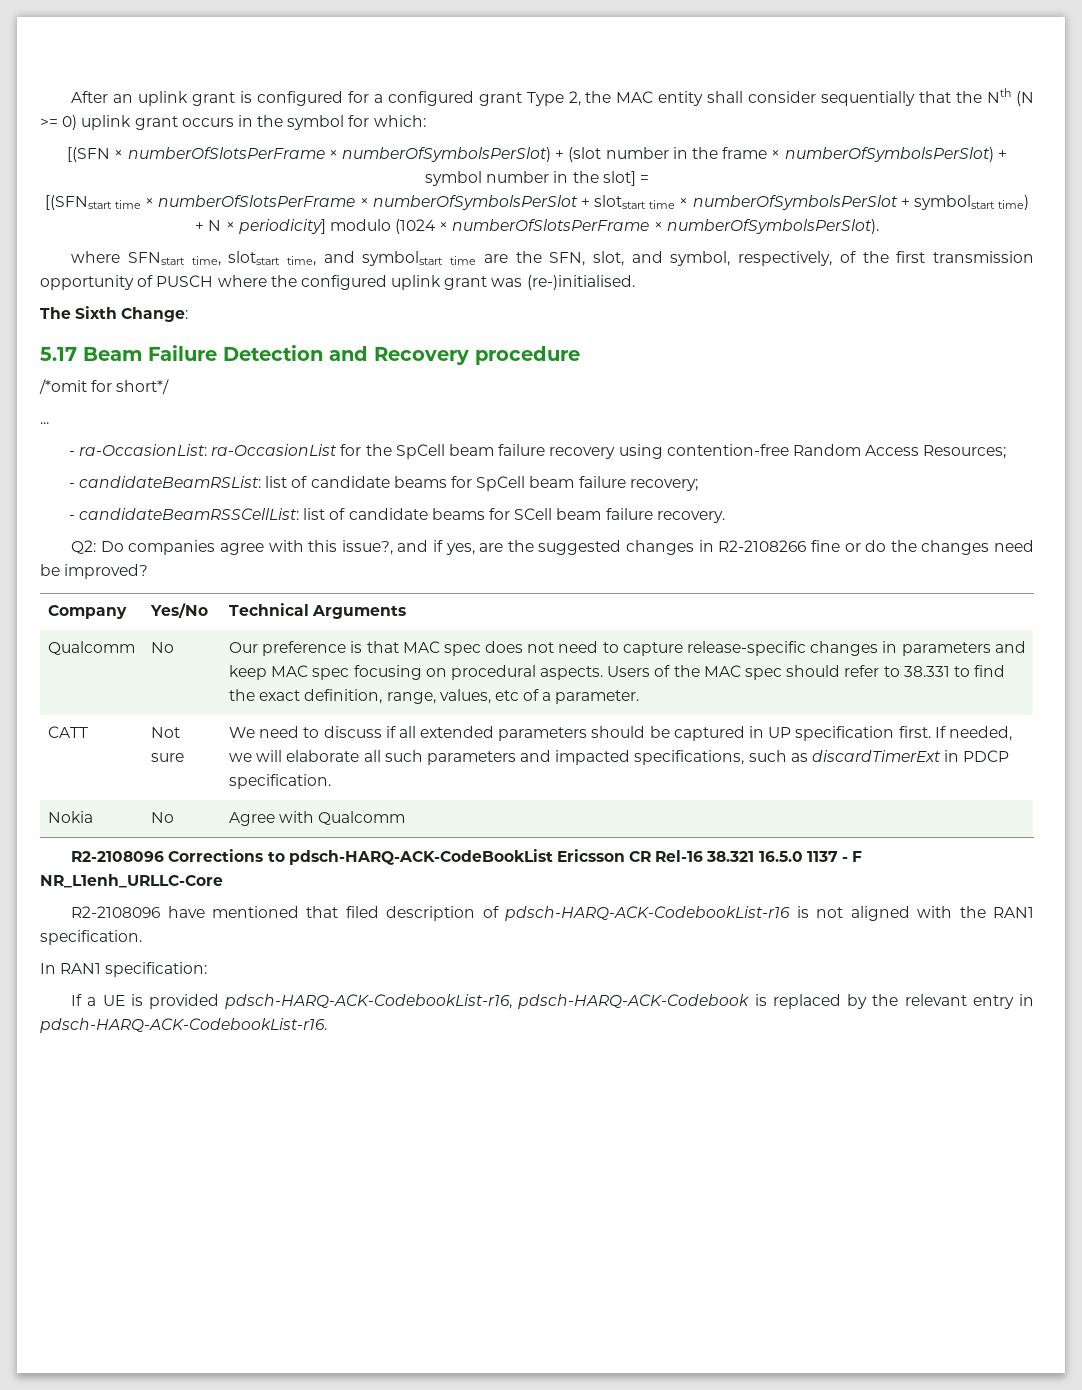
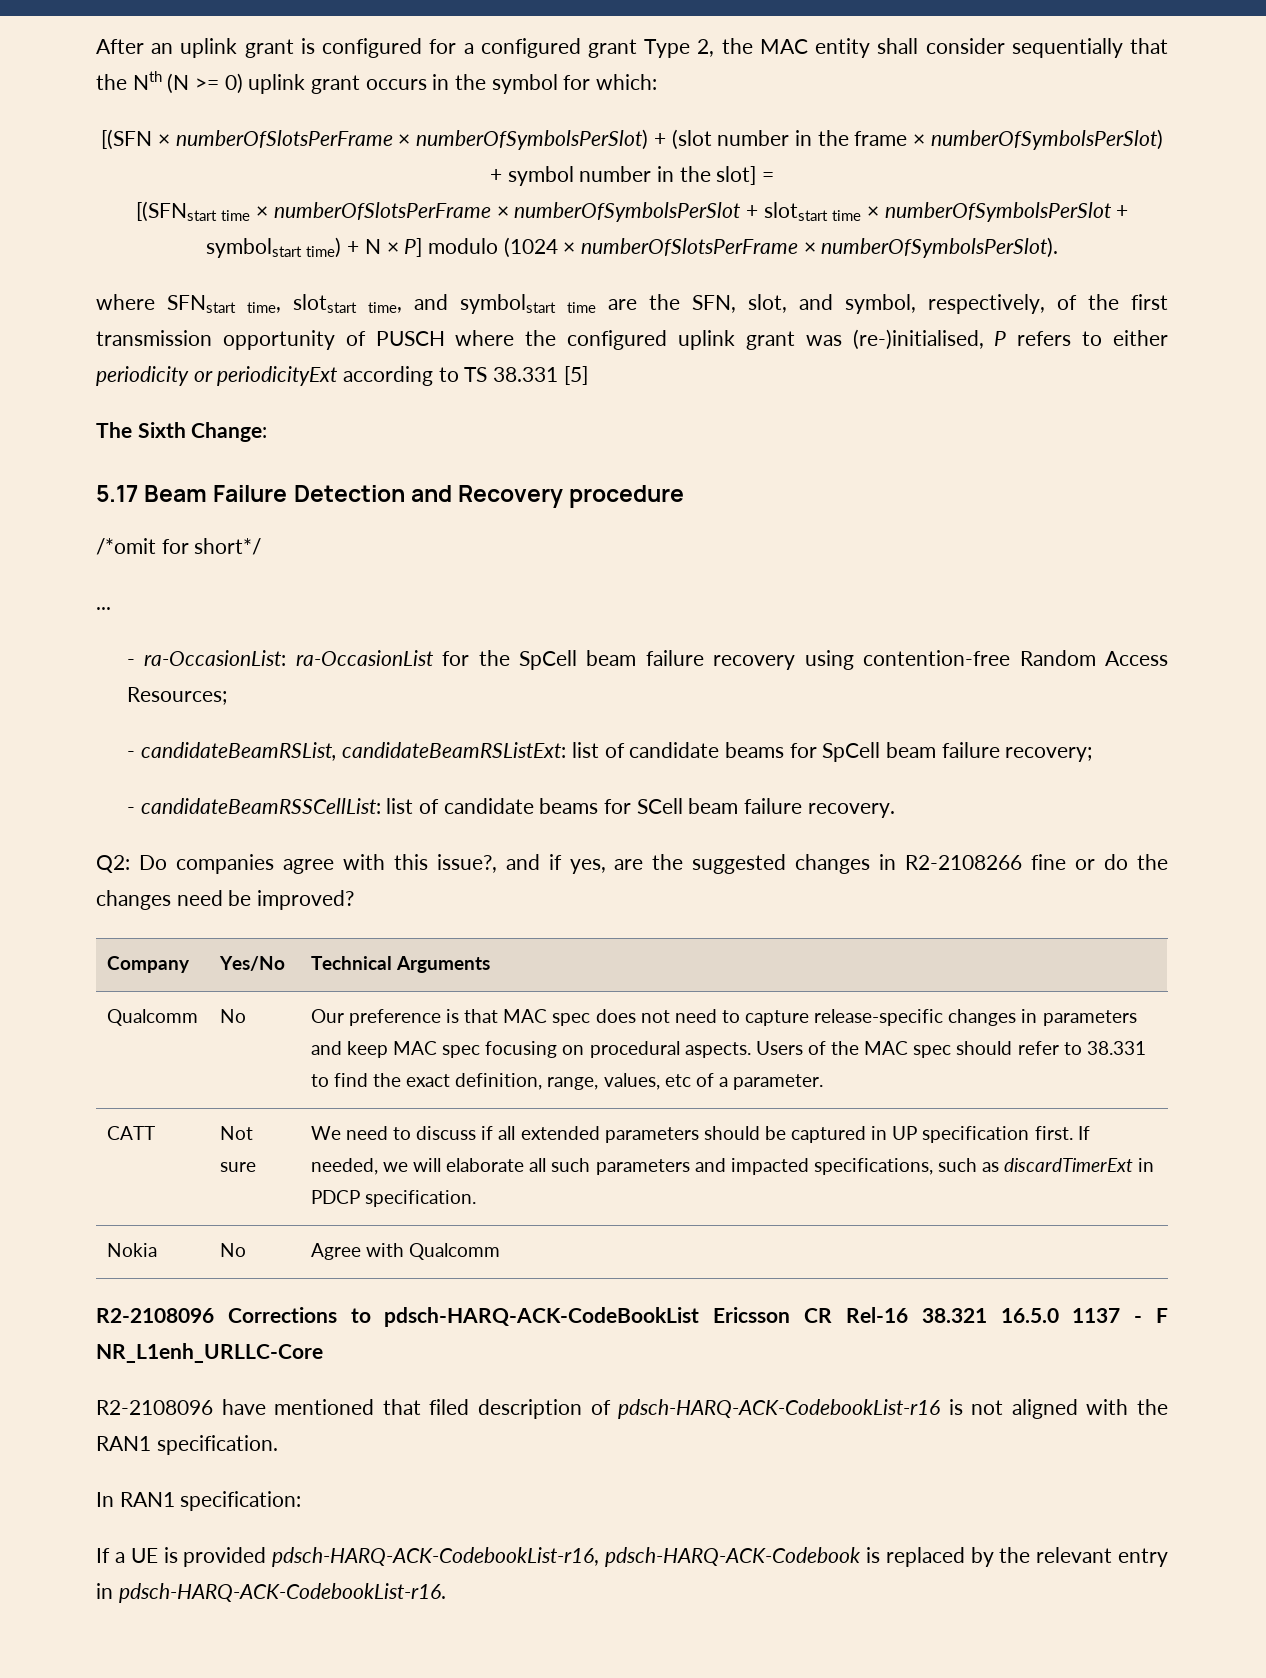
- [(SFNstart time × numberOfSlotsPerFrame × numberOfSymbolsPerSlot + slotstart time × numberOfSymbolsPerSlot + symbolstart time) + N × periodicity] modulo (1024 × numberOfSlotsPerFrame × numberOfSymbolsPerSlot).
+ [(SFNstart time × numberOfSlotsPerFrame × numberOfSymbolsPerSlot + slotstart time × numberOfSymbolsPerSlot + symbolstart time) + N × P] modulo (1024 × numberOfSlotsPerFrame × numberOfSymbolsPerSlot).
- where SFNstart time, slotstart time, and symbolstart time are the SFN, slot, and symbol, respectively, of the first transmission opportunity of PUSCH where the configured uplink grant was (re-)initialised.
+ where SFNstart time, slotstart time, and symbolstart time are the SFN, slot, and symbol, respectively, of the first transmission opportunity of PUSCH where the configured uplink grant was (re-)initialised, P refers to either periodicity or periodicityExt according to TS 38.331 [5]
- - candidateBeamRSList: list of candidate beams for SpCell beam failure recovery;
+ - candidateBeamRSList, candidateBeamRSListExt: list of candidate beams for SpCell beam failure recovery;

